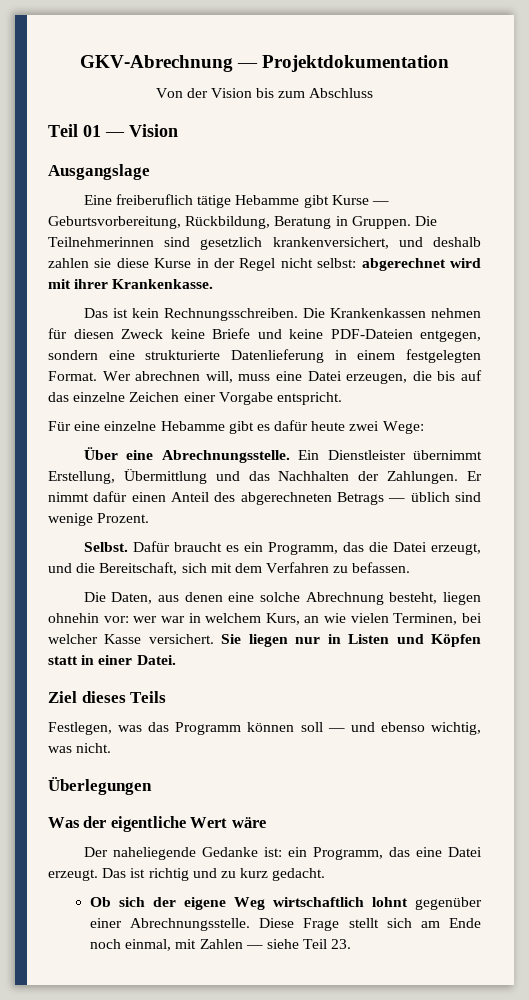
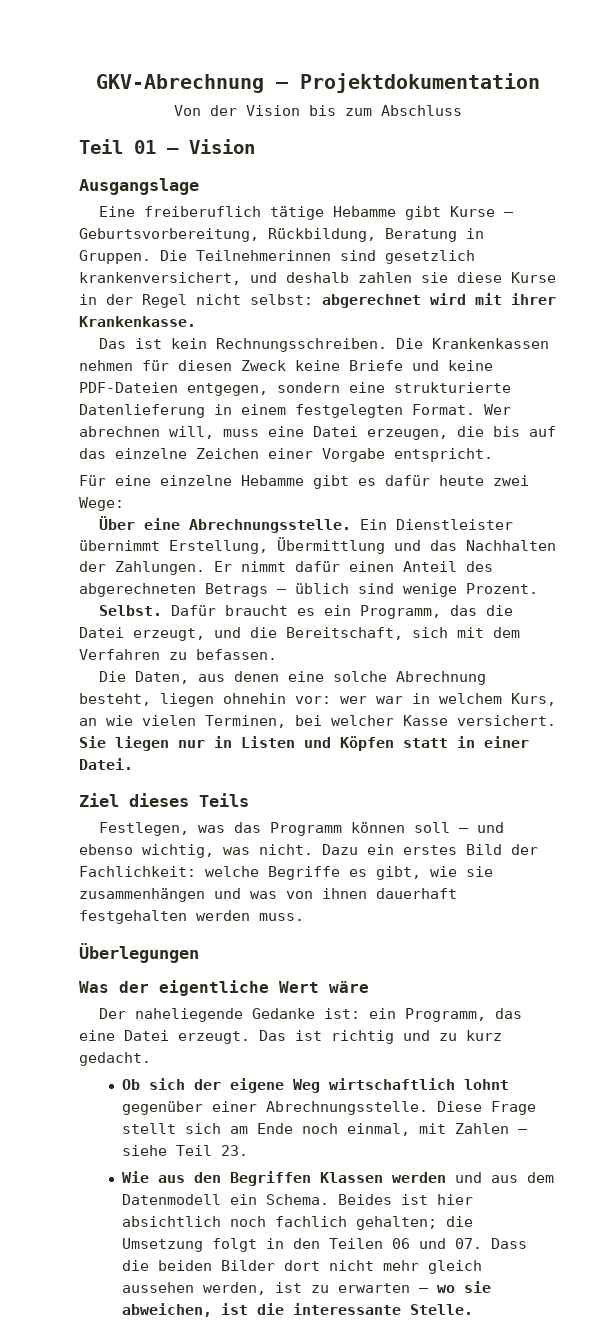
+ Dazu ein erstes Bild der Fachlichkeit: welche Begriffe es gibt, wie sie zusammenhängen und was von ihnen dauerhaft festgehalten werden muss.
+ Wie aus den Begriffen Klassen werden und aus dem Datenmodell ein Schema. Beides ist hier absichtlich noch fachlich gehalten; die Umsetzung folgt in den Teilen 06 und 07. Dass die beiden Bilder dort nicht mehr gleich aussehen werden, ist zu erwarten — wo sie abweichen, ist die interessante Stelle.

